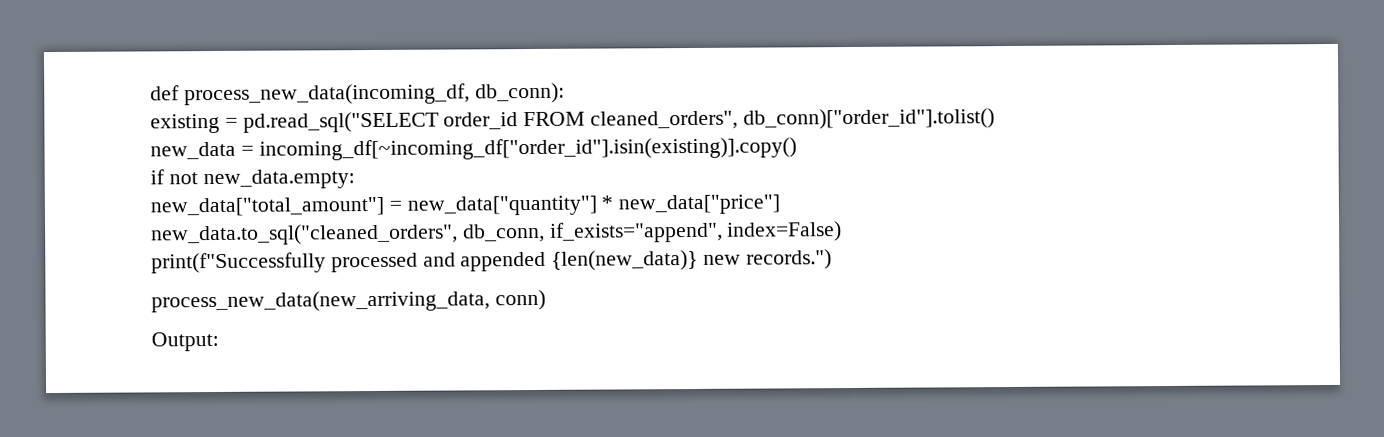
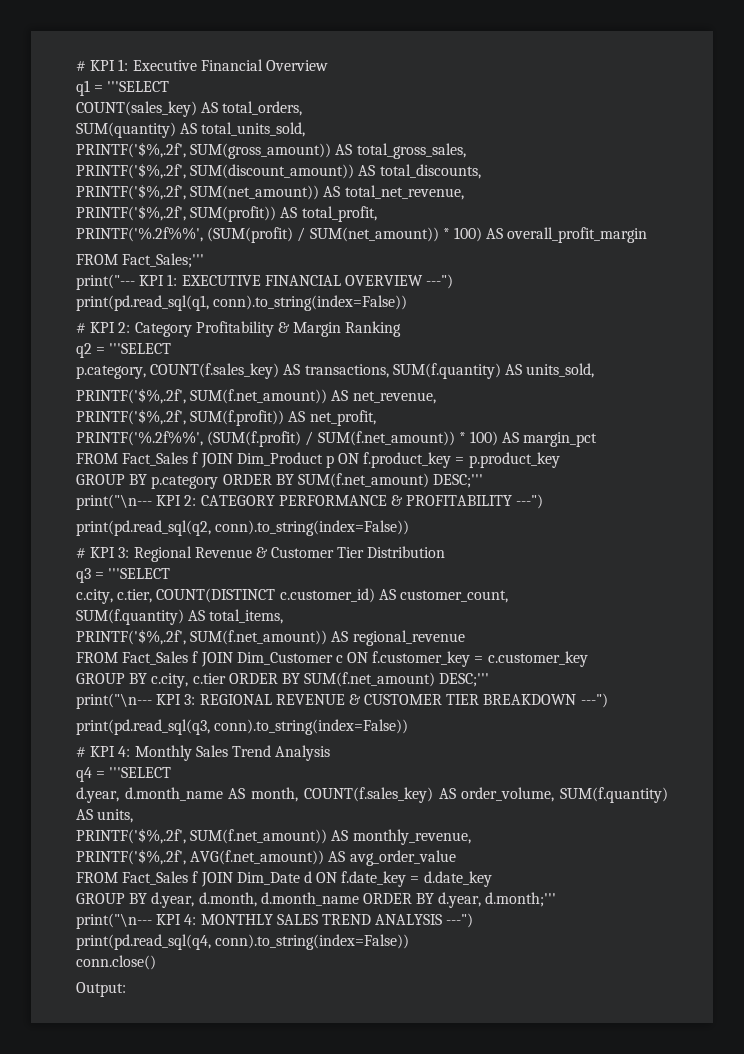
- def process_new_data(incoming_df, db_conn):
- existing = pd.read_sql("SELECT order_id FROM cleaned_orders", db_conn)["order_id"].tolist()
- new_data = incoming_df[~incoming_df["order_id"].isin(existing)].copy()
- if not new_data.empty:
- new_data["total_amount"] = new_data["quantity"] * new_data["price"]
- new_data.to_sql("cleaned_orders", db_conn, if_exists="append", index=False)
- print(f"Successfully processed and appended {len(new_data)} new records.")
- process_new_data(new_arriving_data, conn)
+ # KPI 1: Executive Financial Overview
+ q1 = '''SELECT
+ COUNT(sales_key) AS total_orders,
+ SUM(quantity) AS total_units_sold,
+ PRINTF('$%,.2f', SUM(gross_amount)) AS total_gross_sales,
+ PRINTF('$%,.2f', SUM(discount_amount)) AS total_discounts,
+ PRINTF('$%,.2f', SUM(net_amount)) AS total_net_revenue,
+ PRINTF('$%,.2f', SUM(profit)) AS total_profit,
+ PRINTF('%.2f%%', (SUM(profit) / SUM(net_amount)) * 100) AS overall_profit_margin
+ FROM Fact_Sales;'''
+ print("--- KPI 1: EXECUTIVE FINANCIAL OVERVIEW ---")
+ print(pd.read_sql(q1, conn).to_string(index=False))
+ # KPI 2: Category Profitability & Margin Ranking
+ q2 = '''SELECT
+ p.category, COUNT(f.sales_key) AS transactions, SUM(f.quantity) AS units_sold,
+ PRINTF('$%,.2f', SUM(f.net_amount)) AS net_revenue,
+ PRINTF('$%,.2f', SUM(f.profit)) AS net_profit,
+ PRINTF('%.2f%%', (SUM(f.profit) / SUM(f.net_amount)) * 100) AS margin_pct
+ FROM Fact_Sales f JOIN Dim_Product p ON f.product_key = p.product_key
+ GROUP BY p.category ORDER BY SUM(f.net_amount) DESC;'''
+ print("\n--- KPI 2: CATEGORY PERFORMANCE & PROFITABILITY ---")
+ print(pd.read_sql(q2, conn).to_string(index=False))
+ # KPI 3: Regional Revenue & Customer Tier Distribution
+ q3 = '''SELECT
+ c.city, c.tier, COUNT(DISTINCT c.customer_id) AS customer_count,
+ SUM(f.quantity) AS total_items,
+ PRINTF('$%,.2f', SUM(f.net_amount)) AS regional_revenue
+ FROM Fact_Sales f JOIN Dim_Customer c ON f.customer_key = c.customer_key
+ GROUP BY c.city, c.tier ORDER BY SUM(f.net_amount) DESC;'''
+ print("\n--- KPI 3: REGIONAL REVENUE & CUSTOMER TIER BREAKDOWN ---")
+ print(pd.read_sql(q3, conn).to_string(index=False))
+ # KPI 4: Monthly Sales Trend Analysis
+ q4 = '''SELECT
+ d.year, d.month_name AS month, COUNT(f.sales_key) AS order_volume, SUM(f.quantity) AS units,
+ PRINTF('$%,.2f', SUM(f.net_amount)) AS monthly_revenue,
+ PRINTF('$%,.2f', AVG(f.net_amount)) AS avg_order_value
+ FROM Fact_Sales f JOIN Dim_Date d ON f.date_key = d.date_key
+ GROUP BY d.year, d.month, d.month_name ORDER BY d.year, d.month;'''
+ print("\n--- KPI 4: MONTHLY SALES TREND ANALYSIS ---")
+ print(pd.read_sql(q4, conn).to_string(index=False))
+ conn.close()

